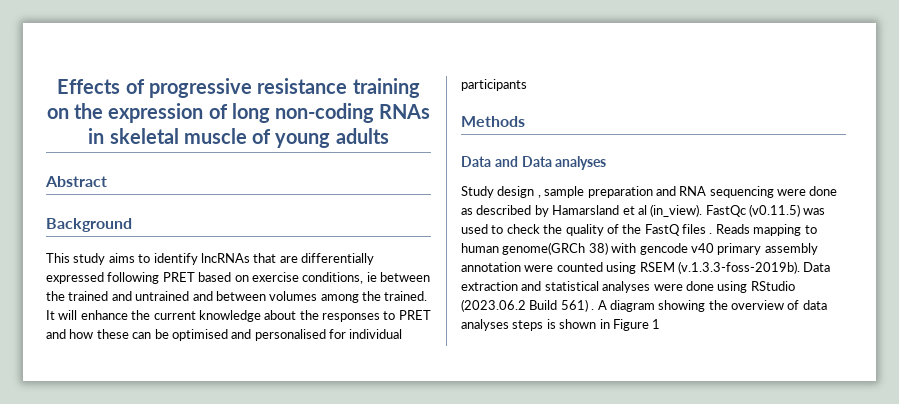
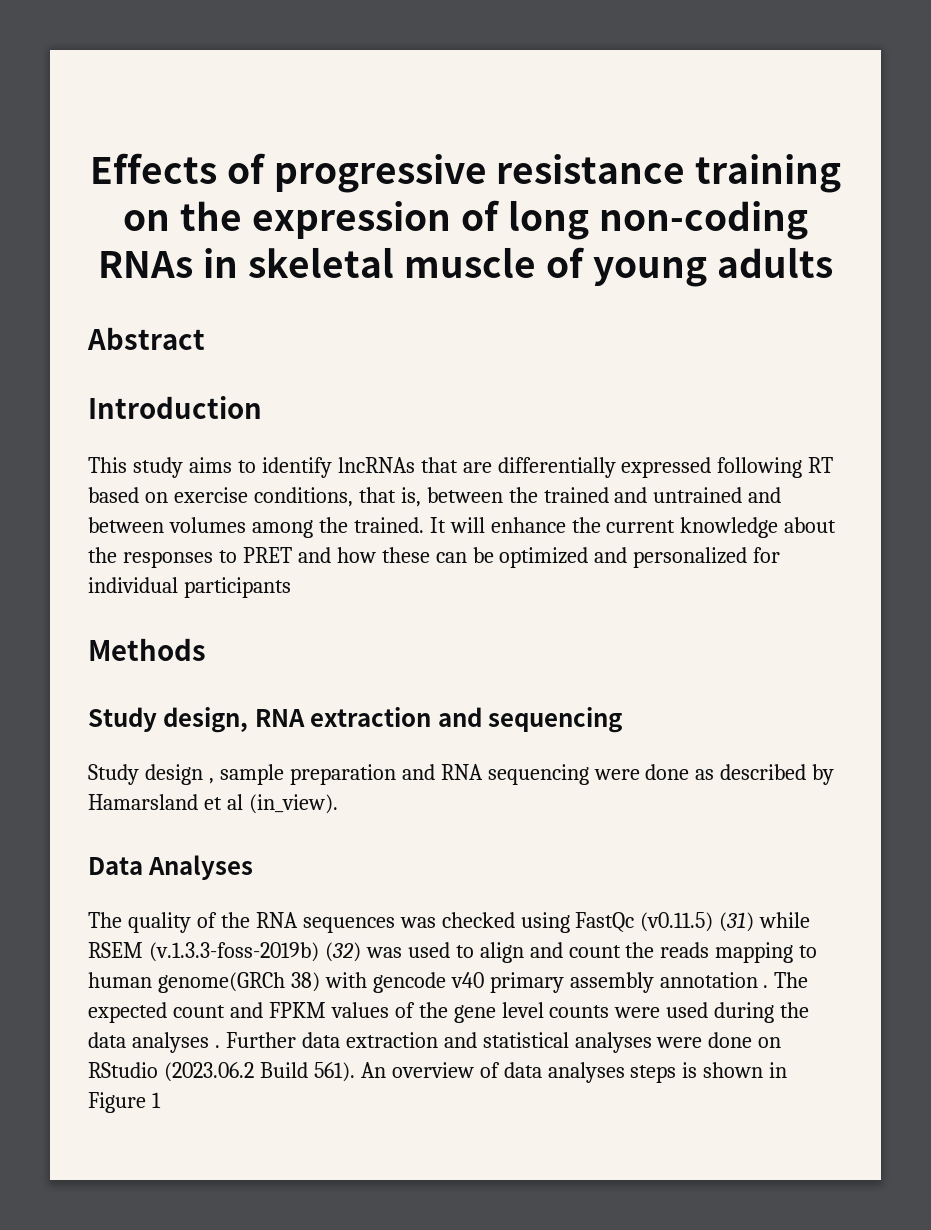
- Background
+ Introduction
- This study aims to identify lncRNAs that are differentially expressed following PRET based on exercise conditions, ie between the trained and untrained and between volumes among the trained.
+ This study aims to identify lncRNAs that are differentially expressed following RT based on exercise conditions, that is, between the trained and untrained and between volumes among the trained.
- It will enhance the current knowledge about the responses to PRET and how these can be optimised and personalised for individual participants
+ It will enhance the current knowledge about the responses to PRET and how these can be optimized and personalized for individual participants
- Data and Data analyses
+ Study design, RNA extraction and sequencing
- Study design , sample preparation and RNA sequencing were done as described by Hamarsland et al (in_view). FastQc (v0.11.5) was used to check the quality of the FastQ files . Reads mapping to human genome(GRCh 38) with gencode v40 primary assembly annotation were counted using RSEM (v.1.3.3-foss-2019b). Data extraction and statistical analyses were done using RStudio (2023.06.2 Build 561) . A diagram showing the overview of data analyses steps is shown in Figure 1
+ Study design , sample preparation and RNA sequencing were done as described by Hamarsland et al (in_view).
+ Data Analyses
+ The quality of the RNA sequences was checked using FastQc (v0.11.5) (31) while RSEM (v.1.3.3-foss-2019b) (32) was used to align and count the reads mapping to human genome(GRCh 38) with gencode v40 primary assembly annotation . The expected count and FPKM values of the gene level counts were used during the data analyses . Further data extraction and statistical analyses were done on RStudio (2023.06.2 Build 561). An overview of data analyses steps is shown in Figure 1

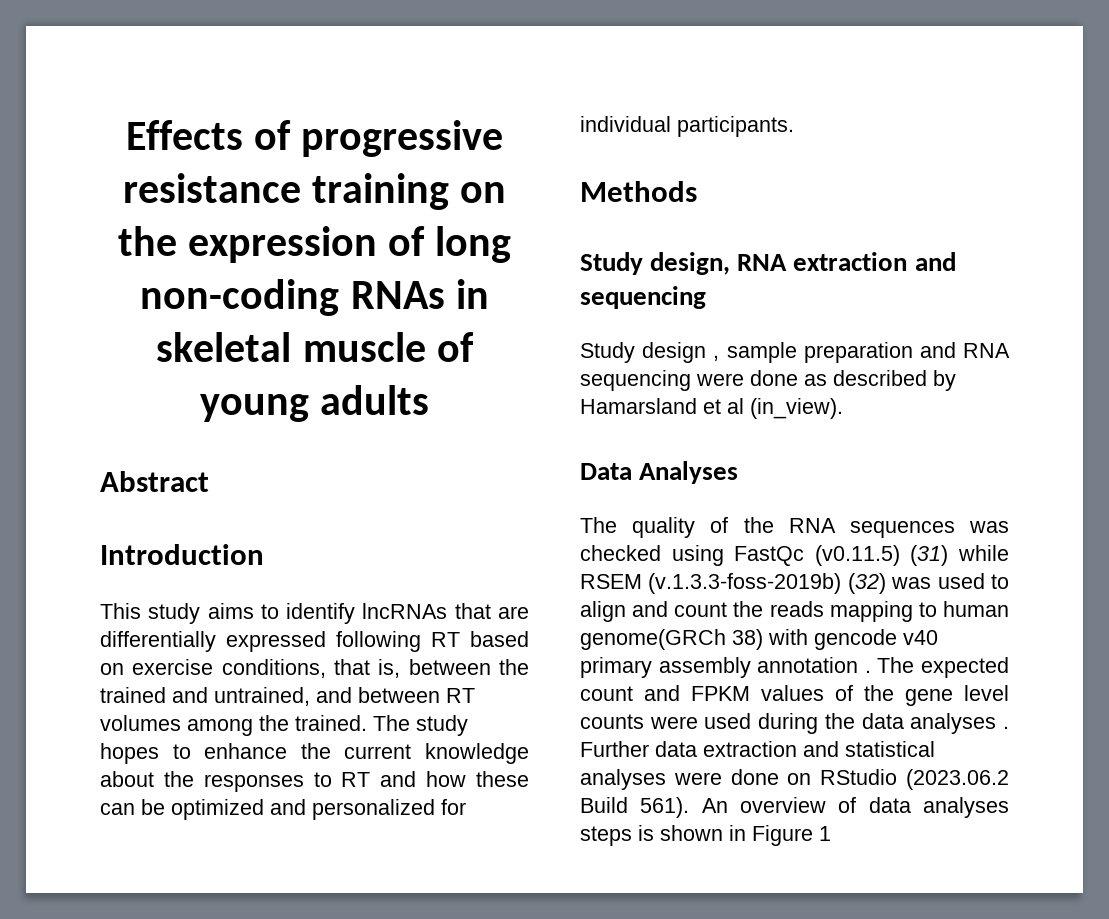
- This study aims to identify lncRNAs that are differentially expressed following RT based on exercise conditions, that is, between the trained and untrained and between volumes among the trained.
+ This study aims to identify lncRNAs that are differentially expressed following RT based on exercise conditions, that is, between the trained and untrained, and between RT volumes among the trained.
- It will enhance the current knowledge about the responses to PRET and how these can be optimized and personalized for individual participants
+ The study hopes to enhance the current knowledge about the responses to RT and how these can be optimized and personalized for individual participants.

